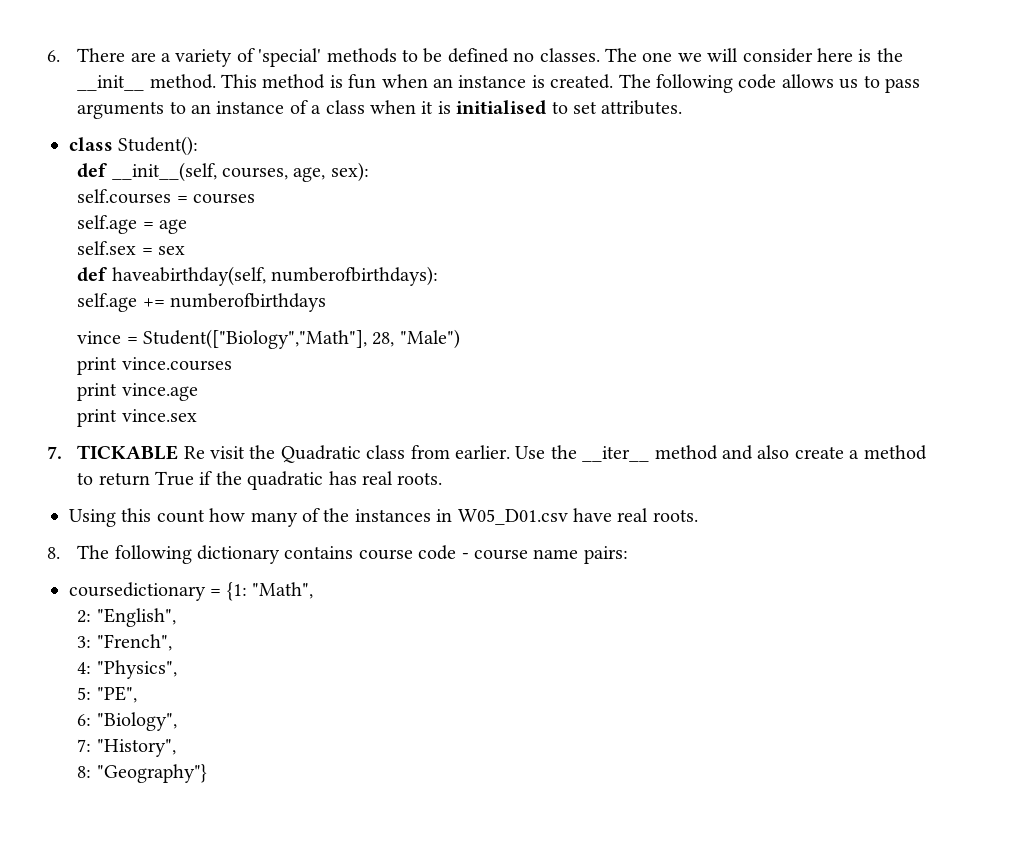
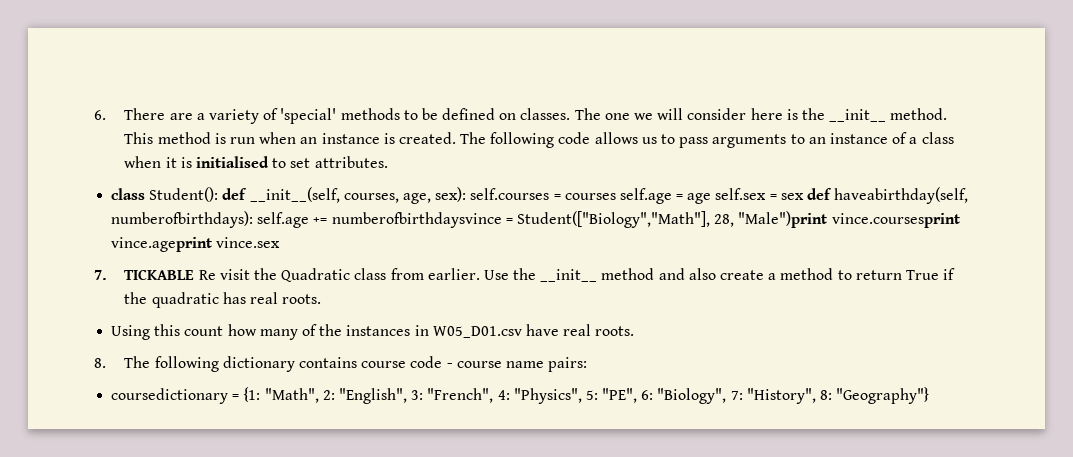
- 6. There are a variety of 'special' methods to be defined no classes.
+ 6. There are a variety of 'special' methods to be defined on classes.
- This method is fun when an instance is created.
+ This method is run when an instance is created.
- class Student():
- def __init__(self, courses, age, sex):
- self.courses = courses
- self.age = age
- self.sex = sex
- def haveabirthday(self, numberofbirthdays):
- self.age += numberofbirthdays
- vince = Student(["Biology","Math"], 28, "Male")
- print vince.courses
- print vince.age
- print vince.sex
+ class Student(): def __init__(self, courses, age, sex): self.courses = courses self.age = age self.sex = sex def haveabirthday(self, numberofbirthdays): self.age += numberofbirthdaysvince = Student(["Biology","Math"], 28, "Male")print vince.coursesprint vince.ageprint vince.sex
- Use the __iter__ method and also create a method to return True if the quadratic has real roots.
+ Use the __init__ method and also create a method to return True if the quadratic has real roots.
- coursedictionary = {1: "Math",
- 2: "English",
- 3: "French",
- 4: "Physics",
- 5: "PE",
- 6: "Biology",
- 7: "History",
- 8: "Geography"}
+ coursedictionary = {1: "Math", 2: "English", 3: "French", 4: "Physics", 5: "PE", 6: "Biology", 7: "History", 8: "Geography"}

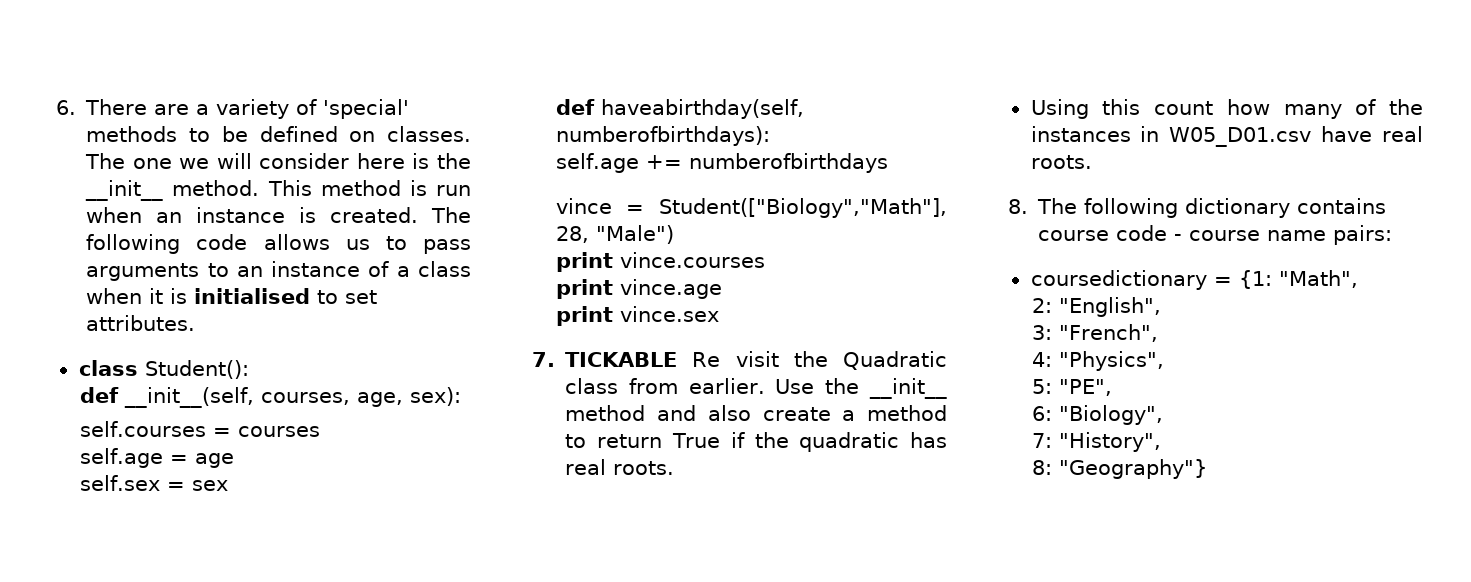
- class Student(): def __init__(self, courses, age, sex): self.courses = courses self.age = age self.sex = sex def haveabirthday(self, numberofbirthdays): self.age += numberofbirthdaysvince = Student(["Biology","Math"], 28, "Male")print vince.coursesprint vince.ageprint vince.sex
+ class Student():
+ def __init__(self, courses, age, sex):
+ self.courses = courses
+ self.age = age
+ self.sex = sex
+ def haveabirthday(self, numberofbirthdays):
+ self.age += numberofbirthdays
+ vince = Student(["Biology","Math"], 28, "Male")
+ print vince.courses
+ print vince.age
+ print vince.sex
- coursedictionary = {1: "Math", 2: "English", 3: "French", 4: "Physics", 5: "PE", 6: "Biology", 7: "History", 8: "Geography"}
+ coursedictionary = {1: "Math",
+ 2: "English",
+ 3: "French",
+ 4: "Physics",
+ 5: "PE",
+ 6: "Biology",
+ 7: "History",
+ 8: "Geography"}

